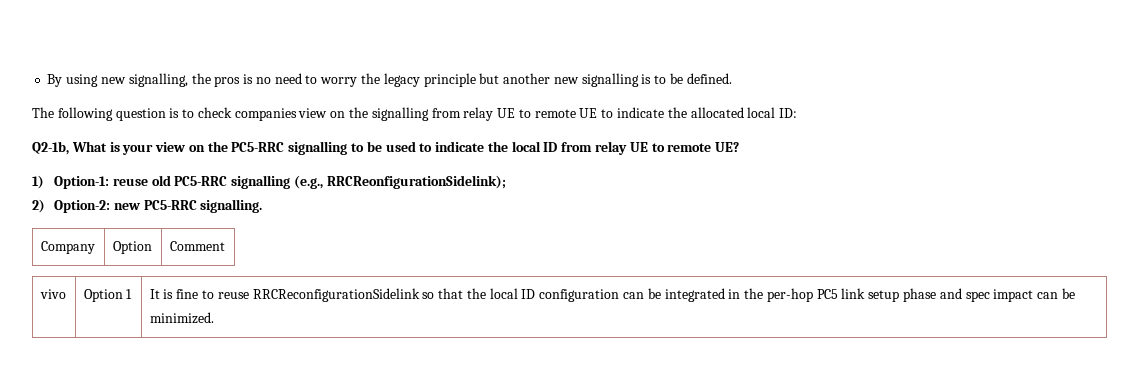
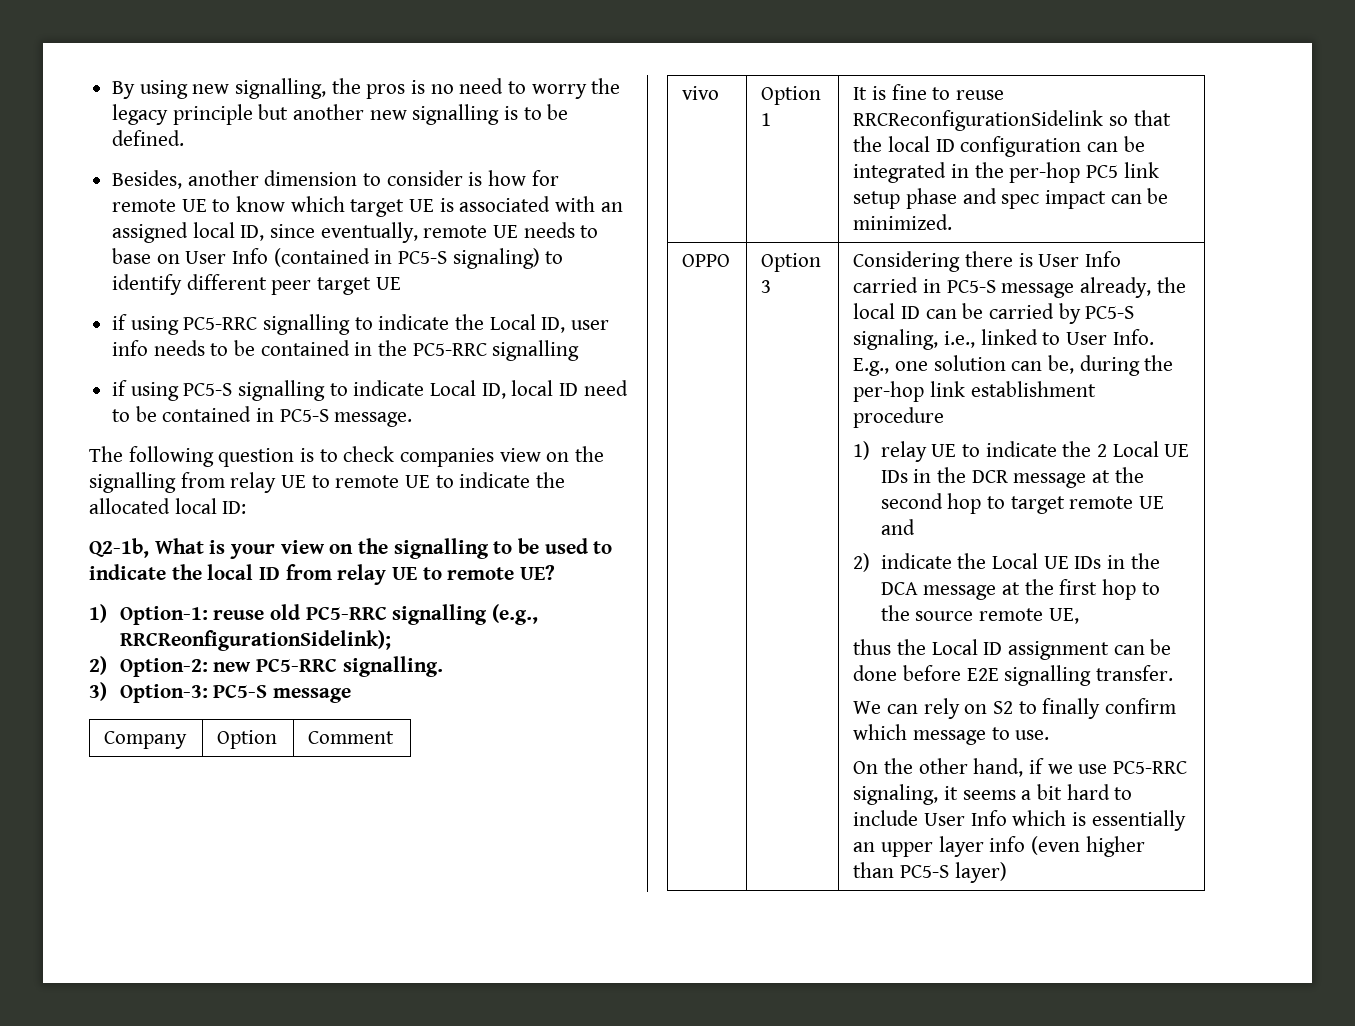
+ Besides, another dimension to consider is how for remote UE to know which target UE is associated with an assigned local ID, since eventually, remote UE needs to base on User Info (contained in PC5-S signaling) to identify different peer target UE
+ if using PC5-RRC signalling to indicate the Local ID, user info needs to be contained in the PC5-RRC signalling
+ if using PC5-S signalling to indicate Local ID, local ID need to be contained in PC5-S message.
- Q2-1b, What is your view on the PC5-RRC signalling to be used to indicate the local ID from relay UE to remote UE?
+ Q2-1b, What is your view on the signalling to be used to indicate the local ID from relay UE to remote UE?
+ 3) Option-3: PC5-S message
+ OPPO | Option 3 | Considering there is User Info carried in PC5-S message already, the local ID can be carried by PC5-S signaling, i.e., linked to User Info. E.g., one solution can be, during the per-hop link establishment procedure
+ 1) relay UE to indicate the 2 Local UE IDs in the DCR message at the second hop to target remote UE and
+ 2) indicate the Local UE IDs in the DCA message at the first hop to the source remote UE,
+ thus the Local ID assignment can be done before E2E signalling transfer.
+ We can rely on S2 to finally confirm which message to use.
+ On the other hand, if we use PC5-RRC signaling, it seems a bit hard to include User Info which is essentially an upper layer info (even higher than PC5-S layer)

